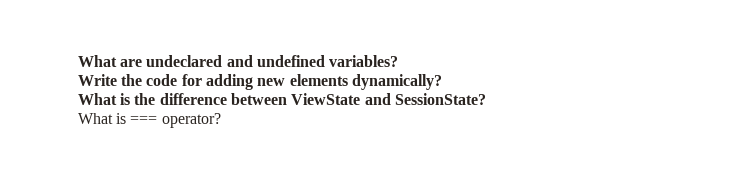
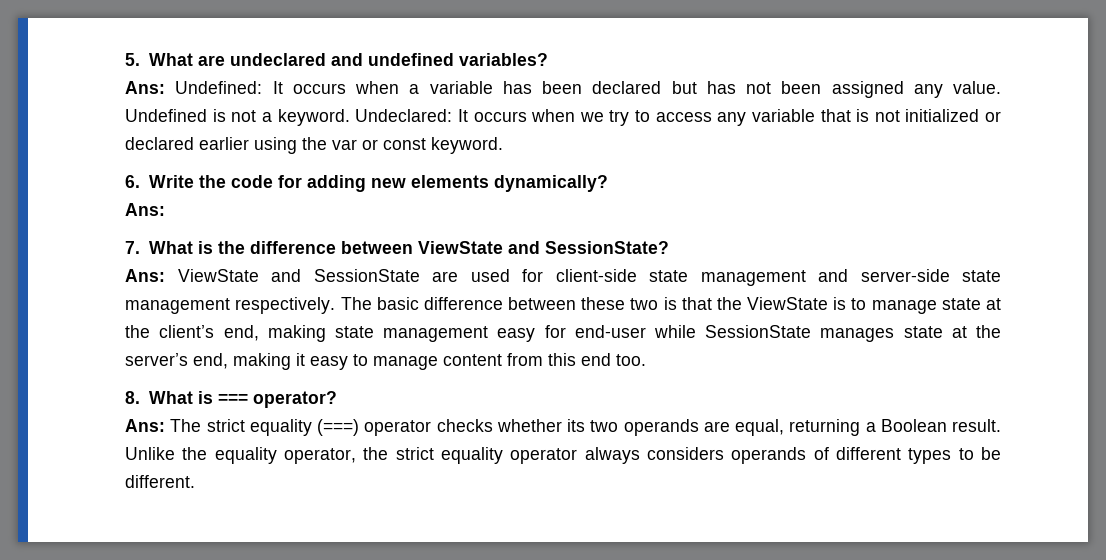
- What are undeclared and undefined variables?
+ 5. What are undeclared and undefined variables?
- Write the code for adding new elements dynamically?
- What is the difference between ViewState and SessionState?
+ Ans: Undefined: It occurs when a variable has been declared but has not been assigned any value. Undefined is not a keyword. Undeclared: It occurs when we try to access any variable that is not initialized or declared earlier using the var or const keyword.
+ 6. Write the code for adding new elements dynamically?
+ Ans:
+ 7. What is the difference between ViewState and SessionState?
- What is === operator?
+ Ans: ViewState and SessionState are used for client-side state management and server-side state management respectively. The basic difference between these two is that the ViewState is to manage state at the client’s end, making state management easy for end-user while SessionState manages state at the server’s end, making it easy to manage content from this end too.
+ 8. What is === operator?
+ Ans: The strict equality (===) operator checks whether its two operands are equal, returning a Boolean result. Unlike the equality operator, the strict equality operator always considers operands of different types to be different.

